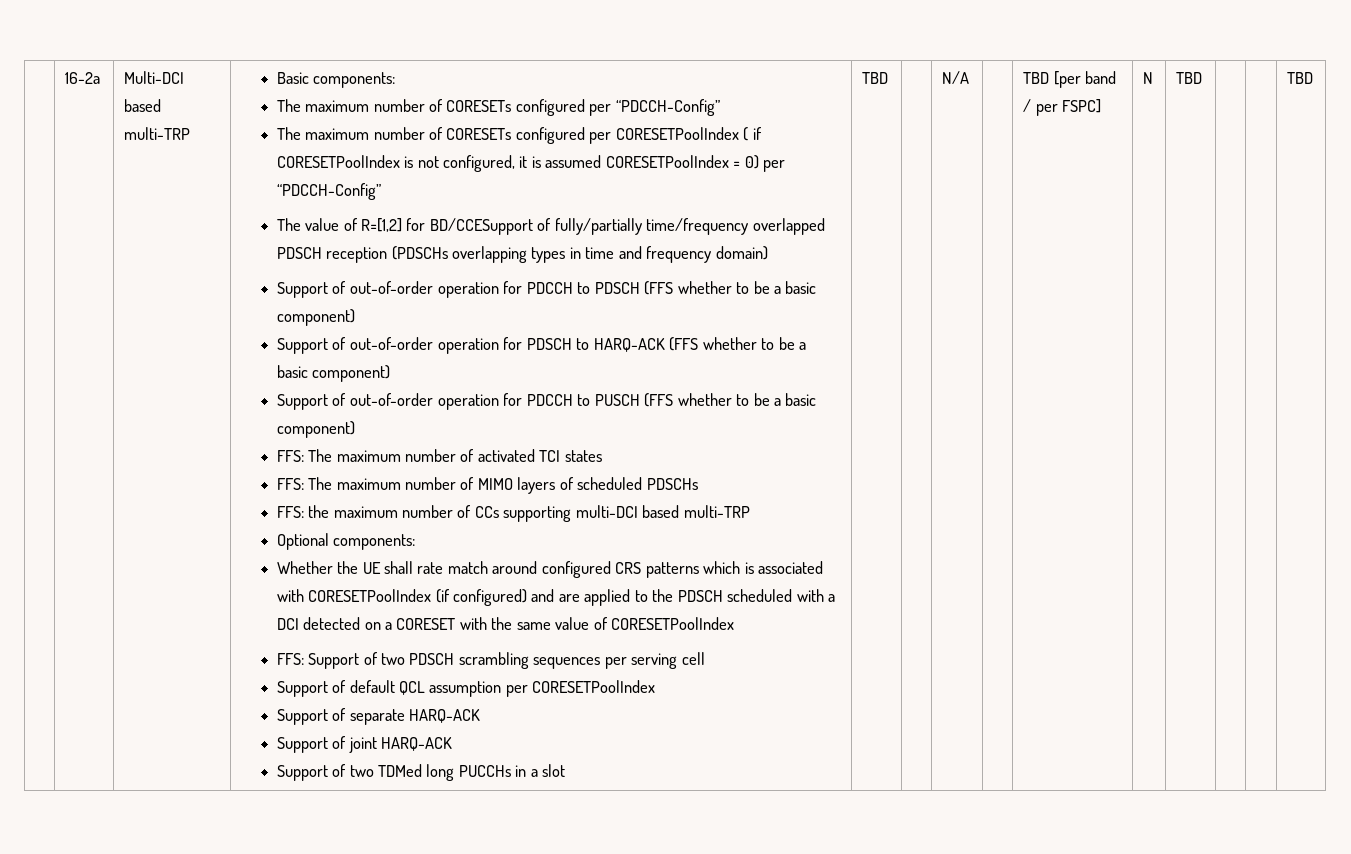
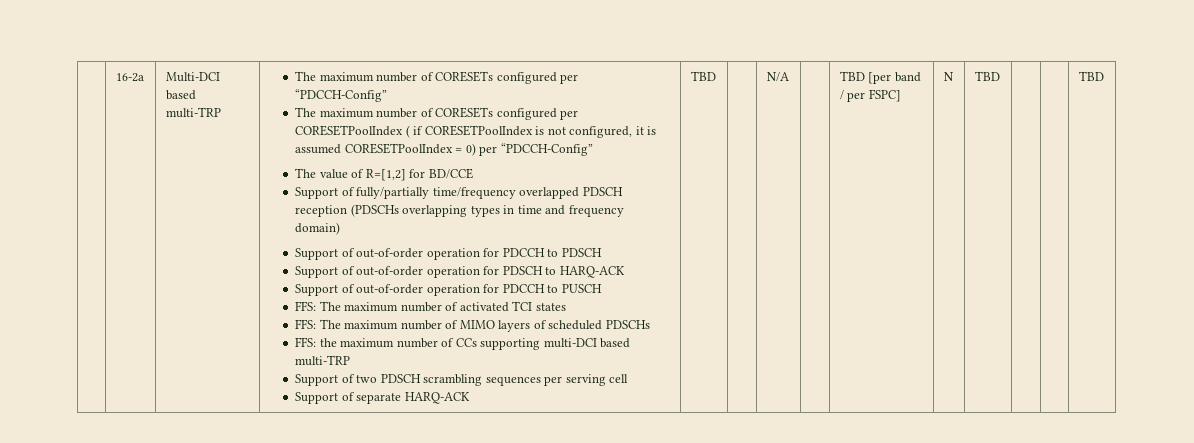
- Basic components:
- The value of R=[1,2] for BD/CCESupport of fully/partially time/frequency overlapped PDSCH reception (PDSCHs overlapping types in time and frequency domain)
+ The value of R=[1,2] for BD/CCE
+ Support of fully/partially time/frequency overlapped PDSCH reception (PDSCHs overlapping types in time and frequency domain)
- Support of out-of-order operation for PDCCH to PDSCH (FFS whether to be a basic component)
+ Support of out-of-order operation for PDCCH to PDSCH
- Support of out-of-order operation for PDSCH to HARQ-ACK (FFS whether to be a basic component)
+ Support of out-of-order operation for PDSCH to HARQ-ACK
- Support of out-of-order operation for PDCCH to PUSCH (FFS whether to be a basic component)
+ Support of out-of-order operation for PDCCH to PUSCH
- Optional components:
- Whether the UE shall rate match around configured CRS patterns which is associated with CORESETPoolIndex (if configured) and are applied to the PDSCH scheduled with a DCI detected on a CORESET with the same value of CORESETPoolIndex
- FFS: Support of two PDSCH scrambling sequences per serving cell
+ Support of two PDSCH scrambling sequences per serving cell
- Support of default QCL assumption per CORESETPoolIndex
  Support of separate HARQ-ACK
- Support of joint HARQ-ACK
- Support of two TDMed long PUCCHs in a slot

